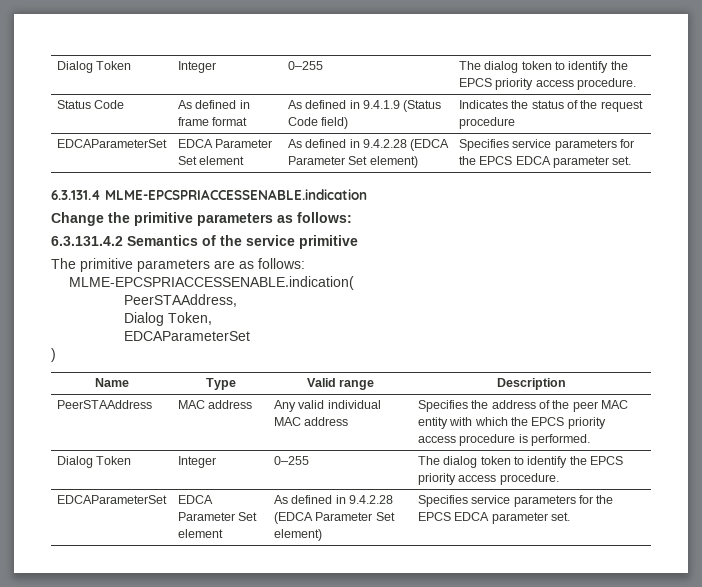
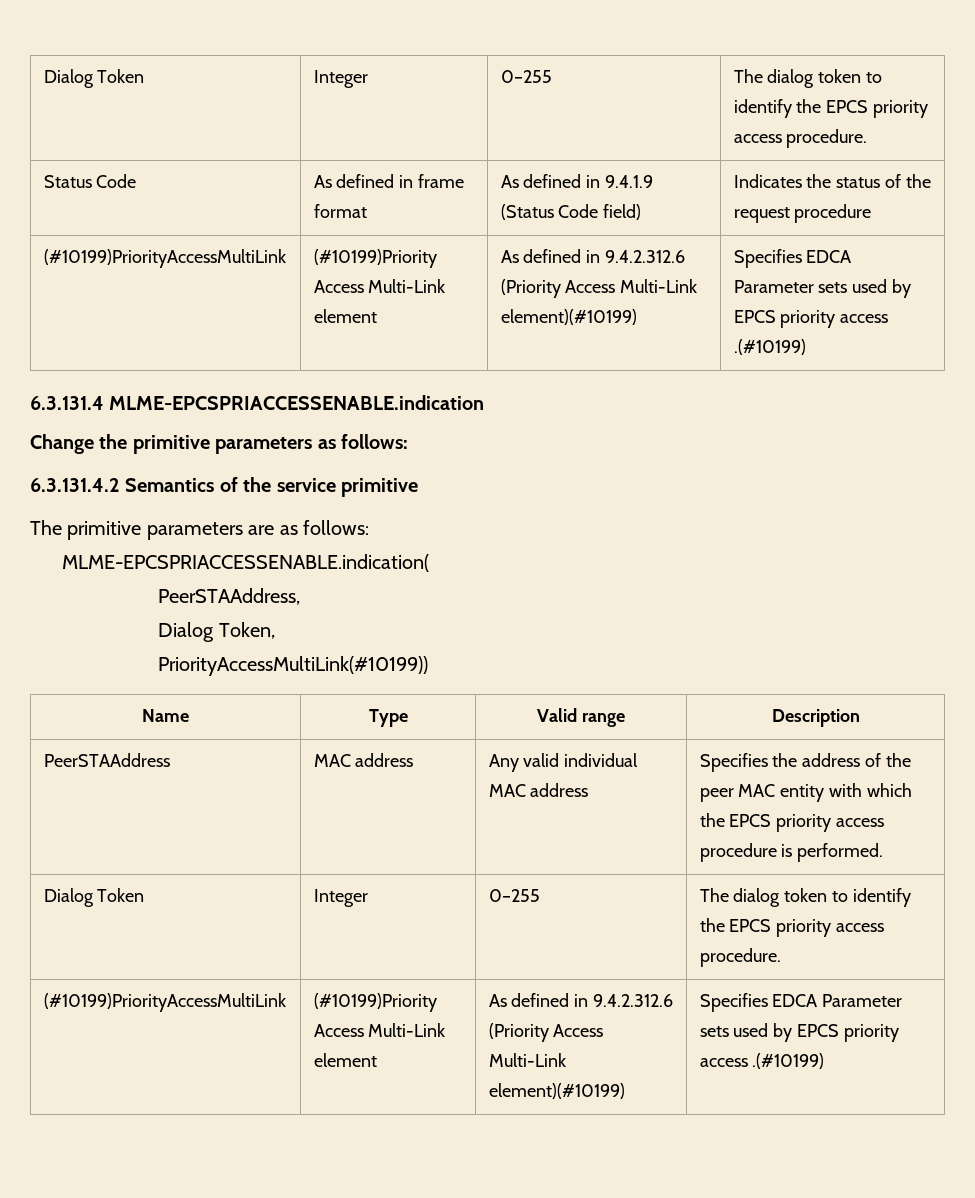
  Status Code | As defined in frame format | As defined in 9.4.1.9 (Status Code field) | Indicates the status of the request procedure
- EDCAParameterSet | EDCA Parameter Set element | As defined in 9.4.2.28 (EDCA Parameter Set element) | Specifies service parameters for the EPCS EDCA parameter set.
+ (#10199)PriorityAccessMultiLink | (#10199)Priority Access Multi-Link element | As defined in 9.4.2.312.6 (Priority Access Multi-Link element)(#10199) | Specifies EDCA Parameter sets used by EPCS priority access .(#10199)
  Dialog Token,
- EDCAParameterSet
- )
+ PriorityAccessMultiLink(#10199))
  PeerSTAAddress | MAC address | Any valid individual MAC address | Specifies the address of the peer MAC entity with which the EPCS priority access procedure is performed.
  Dialog Token | Integer | 0–255 | The dialog token to identify the EPCS priority access procedure.
- EDCAParameterSet | EDCA Parameter Set element | As defined in 9.4.2.28 (EDCA Parameter Set element) | Specifies service parameters for the EPCS EDCA parameter set.
+ (#10199)PriorityAccessMultiLink | (#10199)Priority Access Multi-Link element | As defined in 9.4.2.312.6 (Priority Access Multi-Link element)(#10199) | Specifies EDCA Parameter sets used by EPCS priority access .(#10199)

